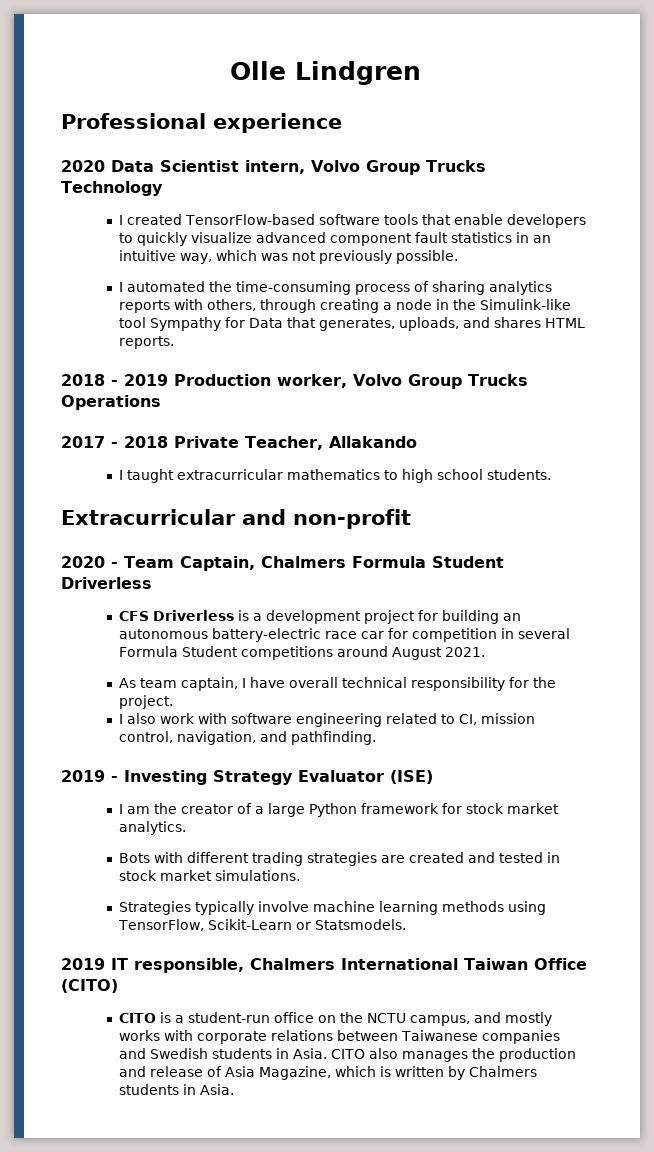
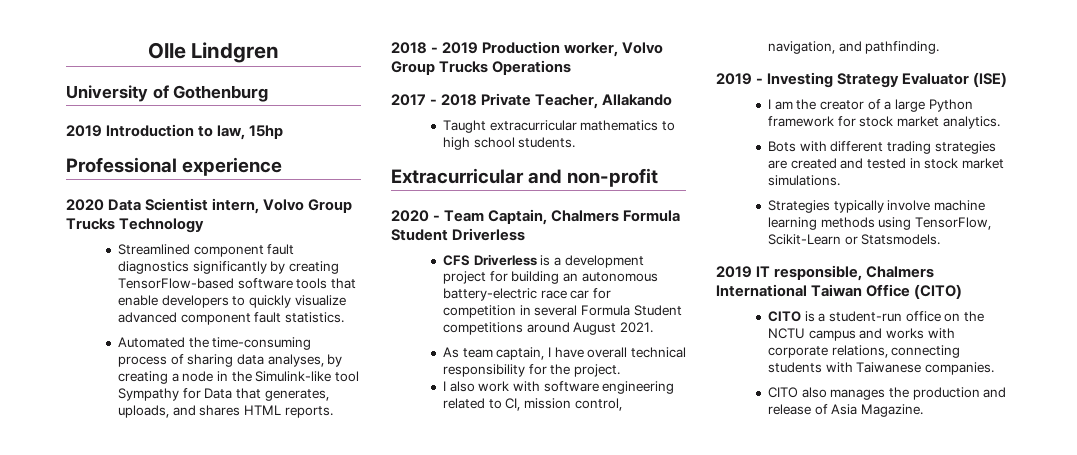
+ University of Gothenburg
+ 2019 Introduction to law, 15hp
- I created TensorFlow-based software tools that enable developers to quickly visualize advanced component fault statistics in an intuitive way, which was not previously possible.
- I automated the time-consuming process of sharing analytics reports with others, through creating a node in the Simulink-like tool Sympathy for Data that generates, uploads, and shares HTML reports.
+ Streamlined component fault diagnostics significantly by creating TensorFlow-based software tools that enable developers to quickly visualize advanced component fault statistics.
+ Automated the time-consuming process of sharing data analyses, by creating a node in the Simulink-like tool Sympathy for Data that generates, uploads, and shares HTML reports.
- I taught extracurricular mathematics to high school students.
+ Taught extracurricular mathematics to high school students.
- CITO is a student-run office on the NCTU campus, and mostly works with corporate relations between Taiwanese companies and Swedish students in Asia. CITO also manages the production and release of Asia Magazine, which is written by Chalmers students in Asia.
+ CITO is a student-run office on the NCTU campus and works with corporate relations, connecting students with Taiwanese companies.
+ CITO also manages the production and release of Asia Magazine.

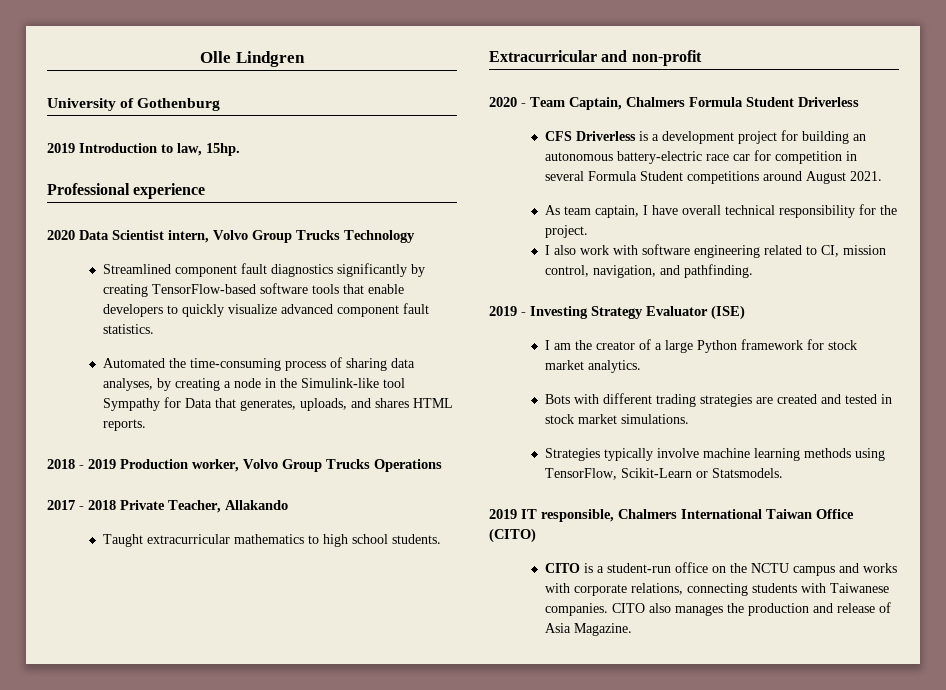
- 2019 Introduction to law, 15hp
+ 2019 Introduction to law, 15hp.
- CITO is a student-run office on the NCTU campus and works with corporate relations, connecting students with Taiwanese companies.
- CITO also manages the production and release of Asia Magazine.
+ CITO is a student-run office on the NCTU campus and works with corporate relations, connecting students with Taiwanese companies. CITO also manages the production and release of Asia Magazine.

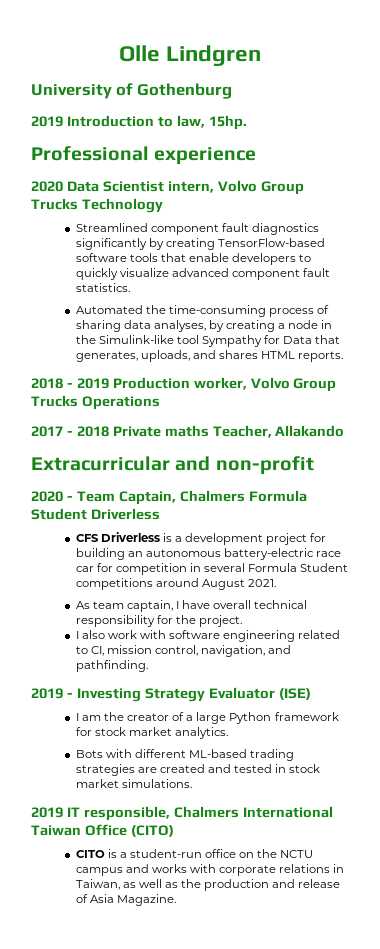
- 2017 - 2018 Private Teacher, Allakando
+ 2017 - 2018 Private maths Teacher, Allakando
- Taught extracurricular mathematics to high school students.
- Bots with different trading strategies are created and tested in stock market simulations.
+ Bots with different ML-based trading strategies are created and tested in stock market simulations.
- Strategies typically involve machine learning methods using TensorFlow, Scikit-Learn or Statsmodels.
- CITO is a student-run office on the NCTU campus and works with corporate relations, connecting students with Taiwanese companies. CITO also manages the production and release of Asia Magazine.
+ CITO is a student-run office on the NCTU campus and works with corporate relations in Taiwan, as well as the production and release of Asia Magazine.

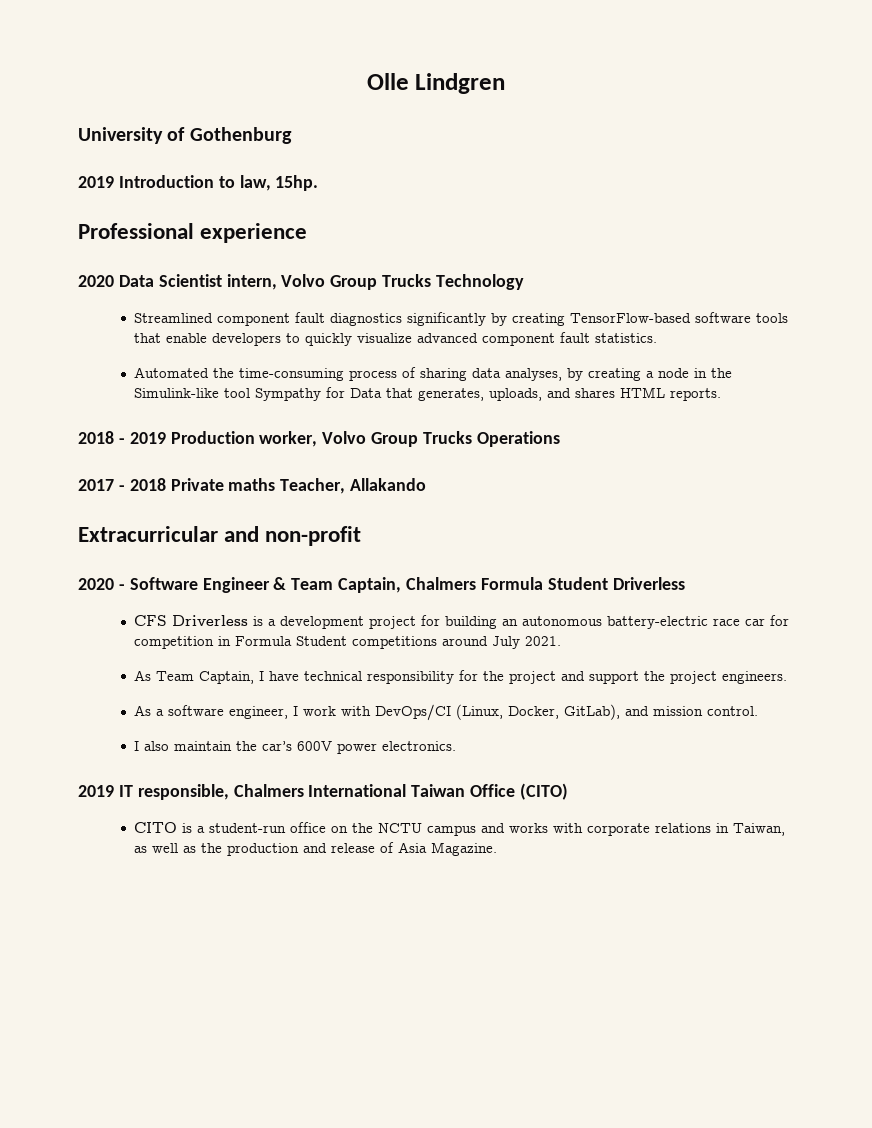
- 2020 - Team Captain, Chalmers Formula Student Driverless
+ 2020 - Software Engineer & Team Captain, Chalmers Formula Student Driverless
- CFS Driverless is a development project for building an autonomous battery-electric race car for competition in several Formula Student competitions around August 2021.
+ CFS Driverless is a development project for building an autonomous battery-electric race car for competition in Formula Student competitions around July 2021.
- As team captain, I have overall technical responsibility for the project.
- I also work with software engineering related to CI, mission control, navigation, and pathfinding.
- 2019 - Investing Strategy Evaluator (ISE)
- I am the creator of a large Python framework for stock market analytics.
- Bots with different ML-based trading strategies are created and tested in stock market simulations.
+ As Team Captain, I have technical responsibility for the project and support the project engineers.
+ As a software engineer, I work with DevOps/CI (Linux, Docker, GitLab), and mission control.
+ I also maintain the car’s 600V power electronics.

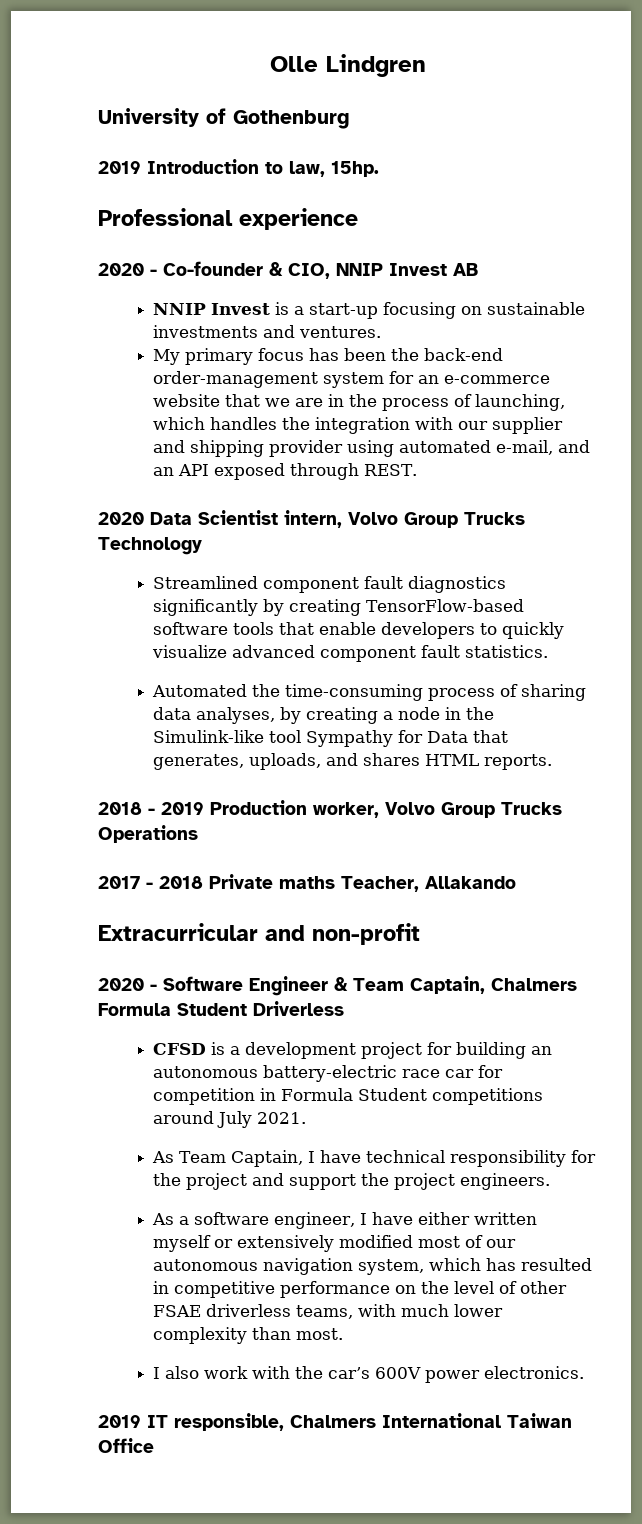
+ 2020 - Co-founder & CIO, NNIP Invest AB
+ NNIP Invest is a start-up focusing on sustainable investments and ventures.
+ My primary focus has been the back-end order-management system for an e-commerce website that we are in the process of launching, which handles the integration with our supplier and shipping provider using automated e-mail, and an API exposed through REST.
- CFS Driverless is a development project for building an autonomous battery-electric race car for competition in Formula Student competitions around July 2021.
+ CFSD is a development project for building an autonomous battery-electric race car for competition in Formula Student competitions around July 2021.
- As a software engineer, I work with DevOps/CI (Linux, Docker, GitLab), and mission control.
+ As a software engineer, I have either written myself or extensively modified most of our autonomous navigation system, which has resulted in competitive performance on the level of other FSAE driverless teams, with much lower complexity than most.
- I also maintain the car’s 600V power electronics.
+ I also work with the car’s 600V power electronics.
- 2019 IT responsible, Chalmers International Taiwan Office (CITO)
- CITO is a student-run office on the NCTU campus and works with corporate relations in Taiwan, as well as the production and release of Asia Magazine.
+ 2019 IT responsible, Chalmers International Taiwan Office

